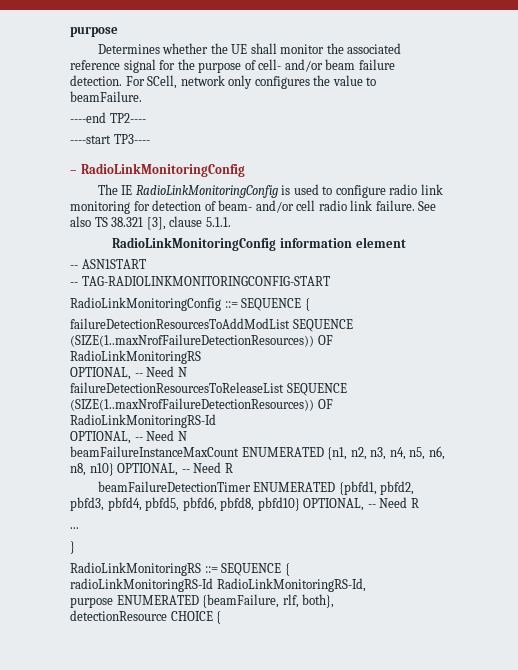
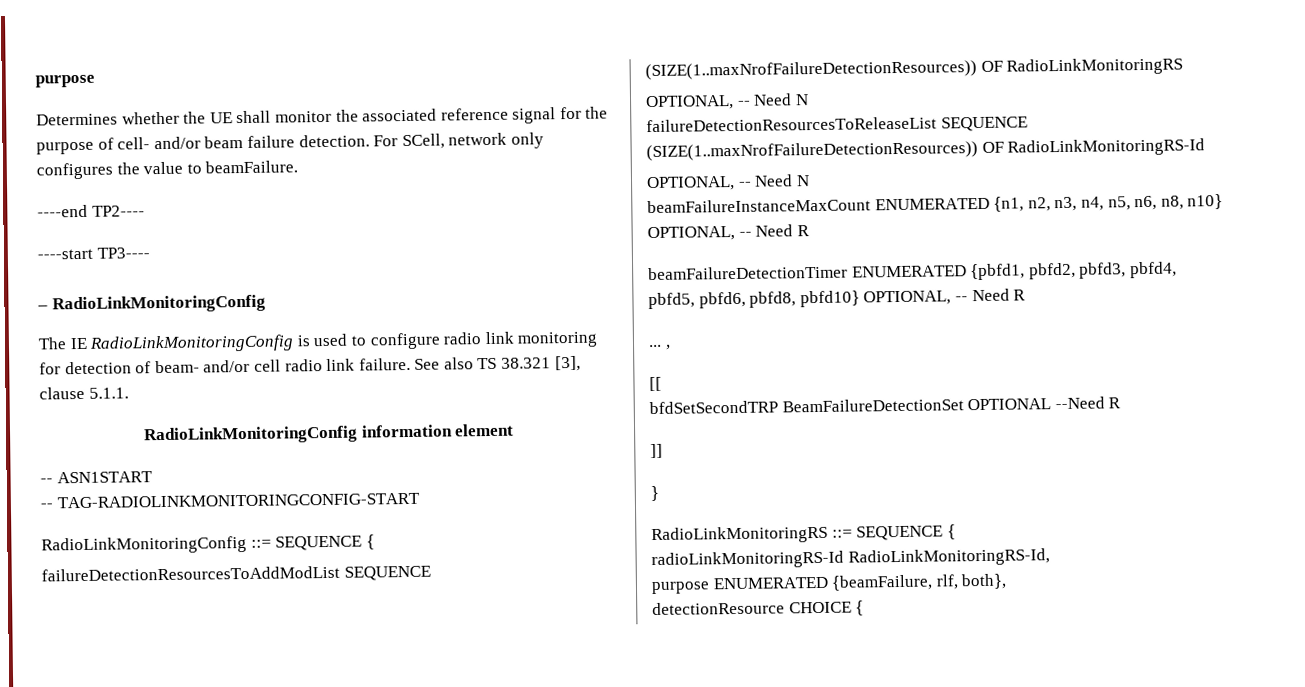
- ...
+ ... ,
+ [[
+ bfdSetSecondTRP BeamFailureDetectionSet OPTIONAL --Need R
+ ]]

